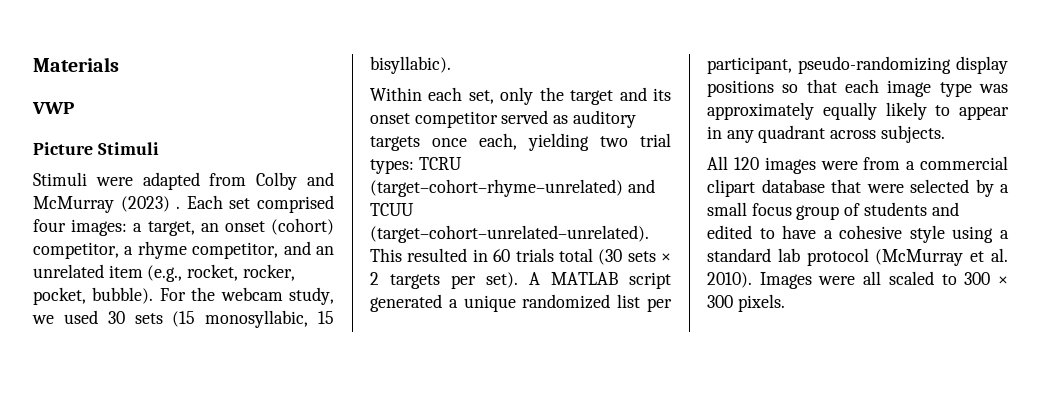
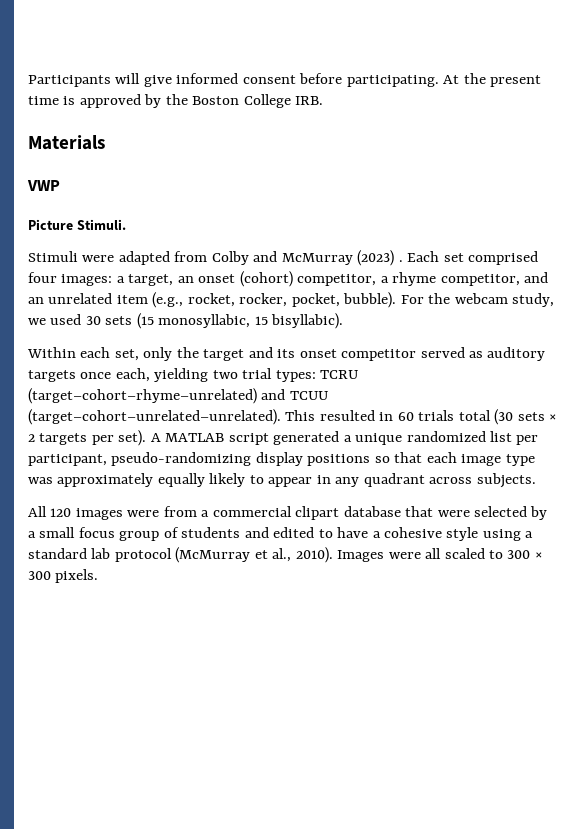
+ Participants will give informed consent before participating. At the present time is approved by the Boston College IRB.
- Picture Stimuli
+ Picture Stimuli.
- All 120 images were from a commercial clipart database that were selected by a small focus group of students and edited to have a cohesive style using a standard lab protocol (McMurray et al. 2010).
+ All 120 images were from a commercial clipart database that were selected by a small focus group of students and edited to have a cohesive style using a standard lab protocol (McMurray et al., 2010).

